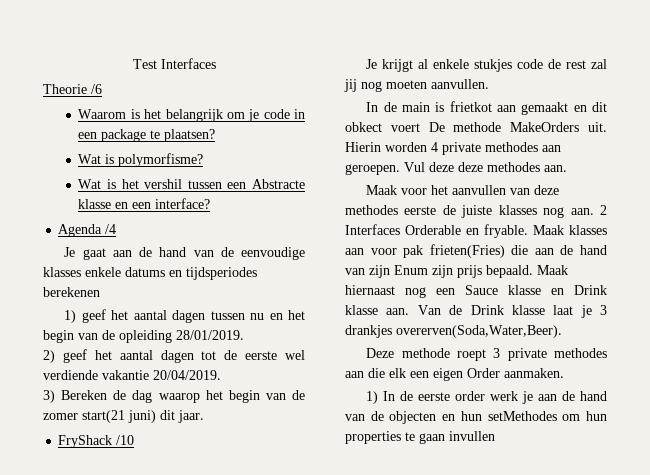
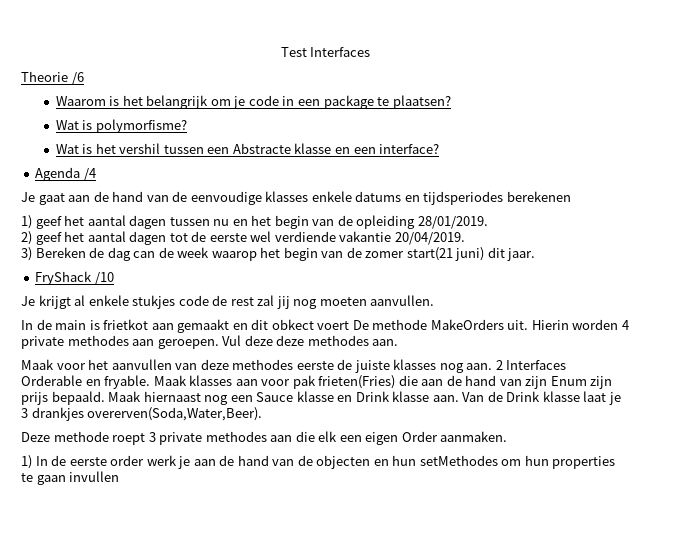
- 3) Bereken de dag waarop het begin van de zomer start(21 juni) dit jaar.
+ 3) Bereken de dag can de week waarop het begin van de zomer start(21 juni) dit jaar.

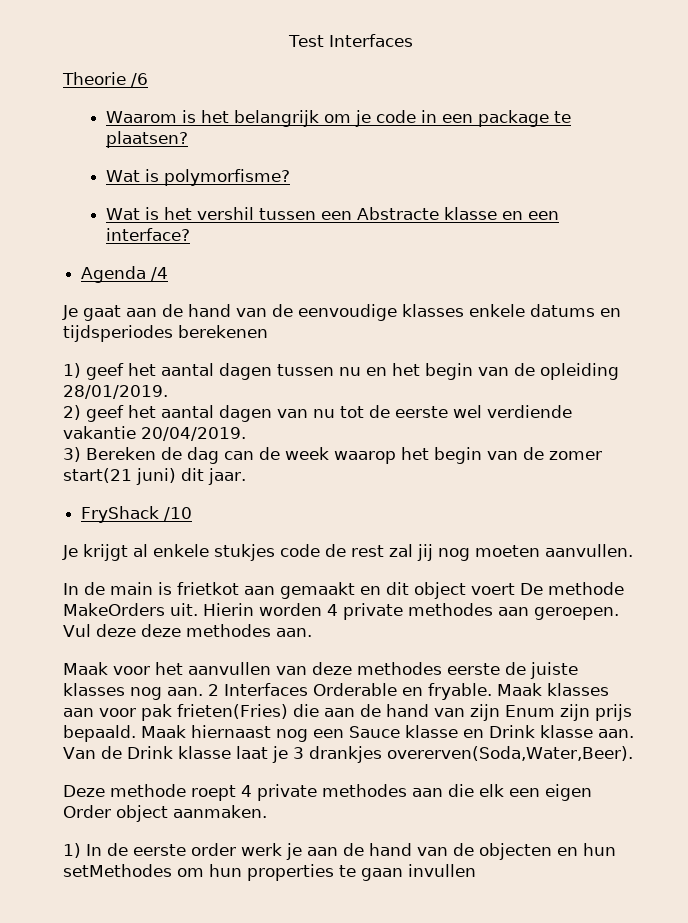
- 2) geef het aantal dagen tot de eerste wel verdiende vakantie 20/04/2019.
+ 2) geef het aantal dagen van nu tot de eerste wel verdiende vakantie 20/04/2019.
- In de main is frietkot aan gemaakt en dit obkect voert De methode MakeOrders uit.
+ In de main is frietkot aan gemaakt en dit object voert De methode MakeOrders uit.
- Deze methode roept 3 private methodes aan die elk een eigen Order aanmaken.
+ Deze methode roept 4 private methodes aan die elk een eigen Order object aanmaken.

